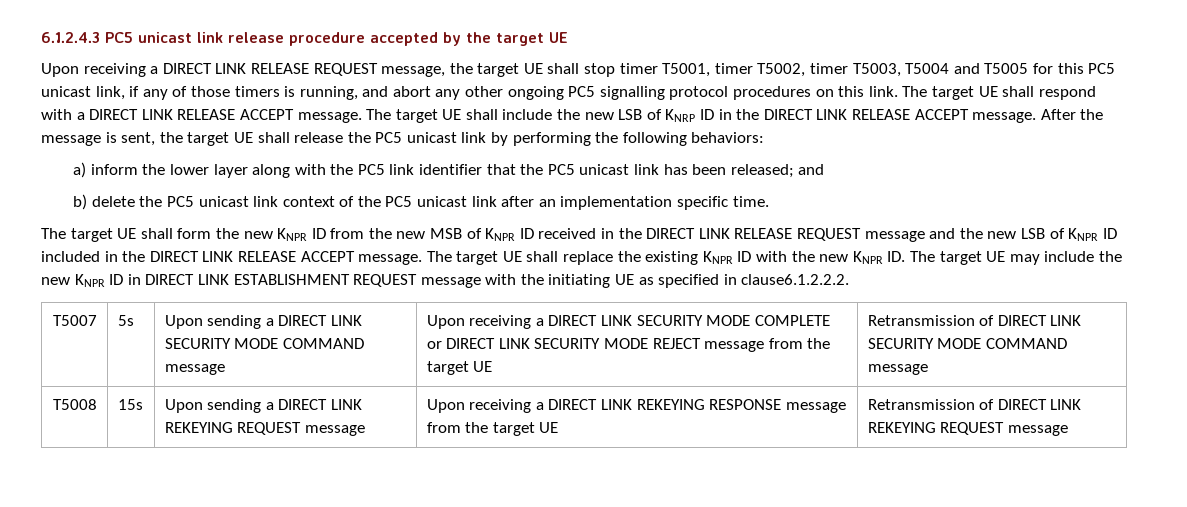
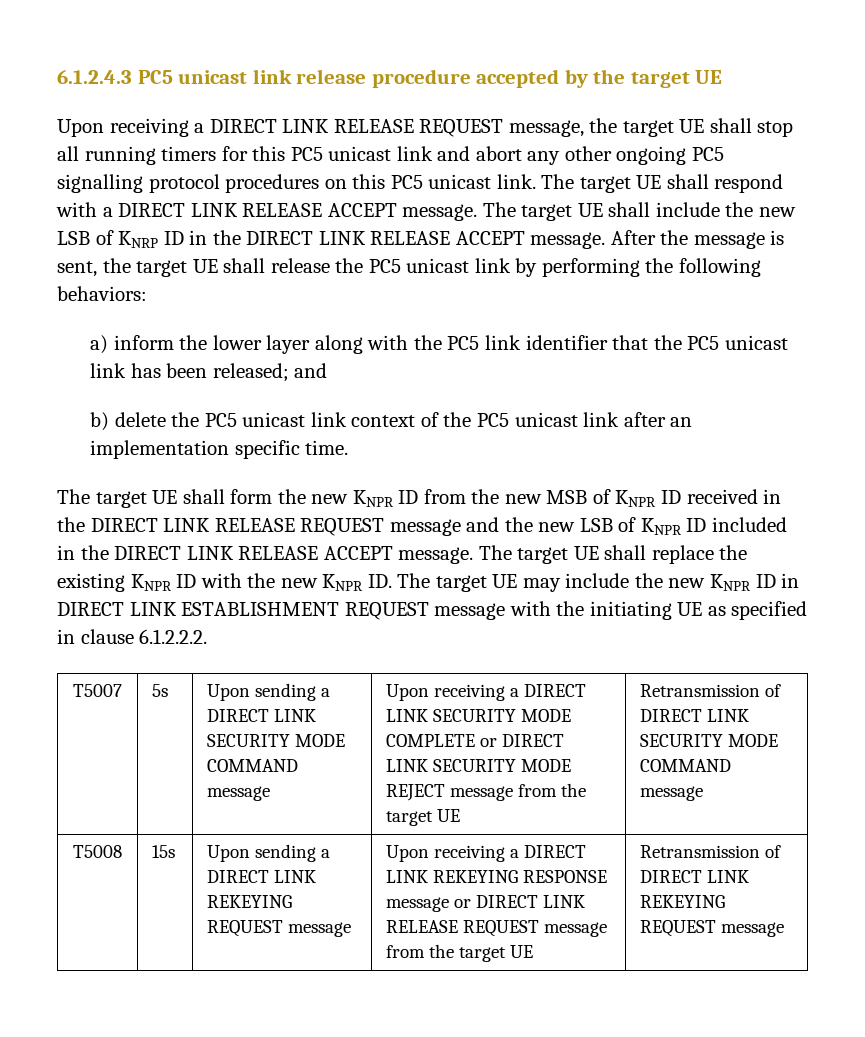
- Upon receiving a DIRECT LINK RELEASE REQUEST message, the target UE shall stop timer T5001, timer T5002, timer T5003, T5004 and T5005 for this PC5 unicast link, if any of those timers is running, and abort any other ongoing PC5 signalling protocol procedures on this link.
+ Upon receiving a DIRECT LINK RELEASE REQUEST message, the target UE shall stop all running timers for this PC5 unicast link and abort any other ongoing PC5 signalling protocol procedures on this PC5 unicast link.
- The target UE shall replace the existing KNPR ID with the new KNPR ID. The target UE may include the new KNPR ID in DIRECT LINK ESTABLISHMENT REQUEST message with the initiating UE as specified in clause6.1.2.2.2.
+ The target UE shall replace the existing KNPR ID with the new KNPR ID. The target UE may include the new KNPR ID in DIRECT LINK ESTABLISHMENT REQUEST message with the initiating UE as specified in clause 6.1.2.2.2.
- T5008 | 15s | Upon sending a DIRECT LINK REKEYING REQUEST message | Upon receiving a DIRECT LINK REKEYING RESPONSE message from the target UE | Retransmission of DIRECT LINK REKEYING REQUEST message
+ T5008 | 15s | Upon sending a DIRECT LINK REKEYING REQUEST message | Upon receiving a DIRECT LINK REKEYING RESPONSE message or DIRECT LINK RELEASE REQUEST message from the target UE | Retransmission of DIRECT LINK REKEYING REQUEST message

